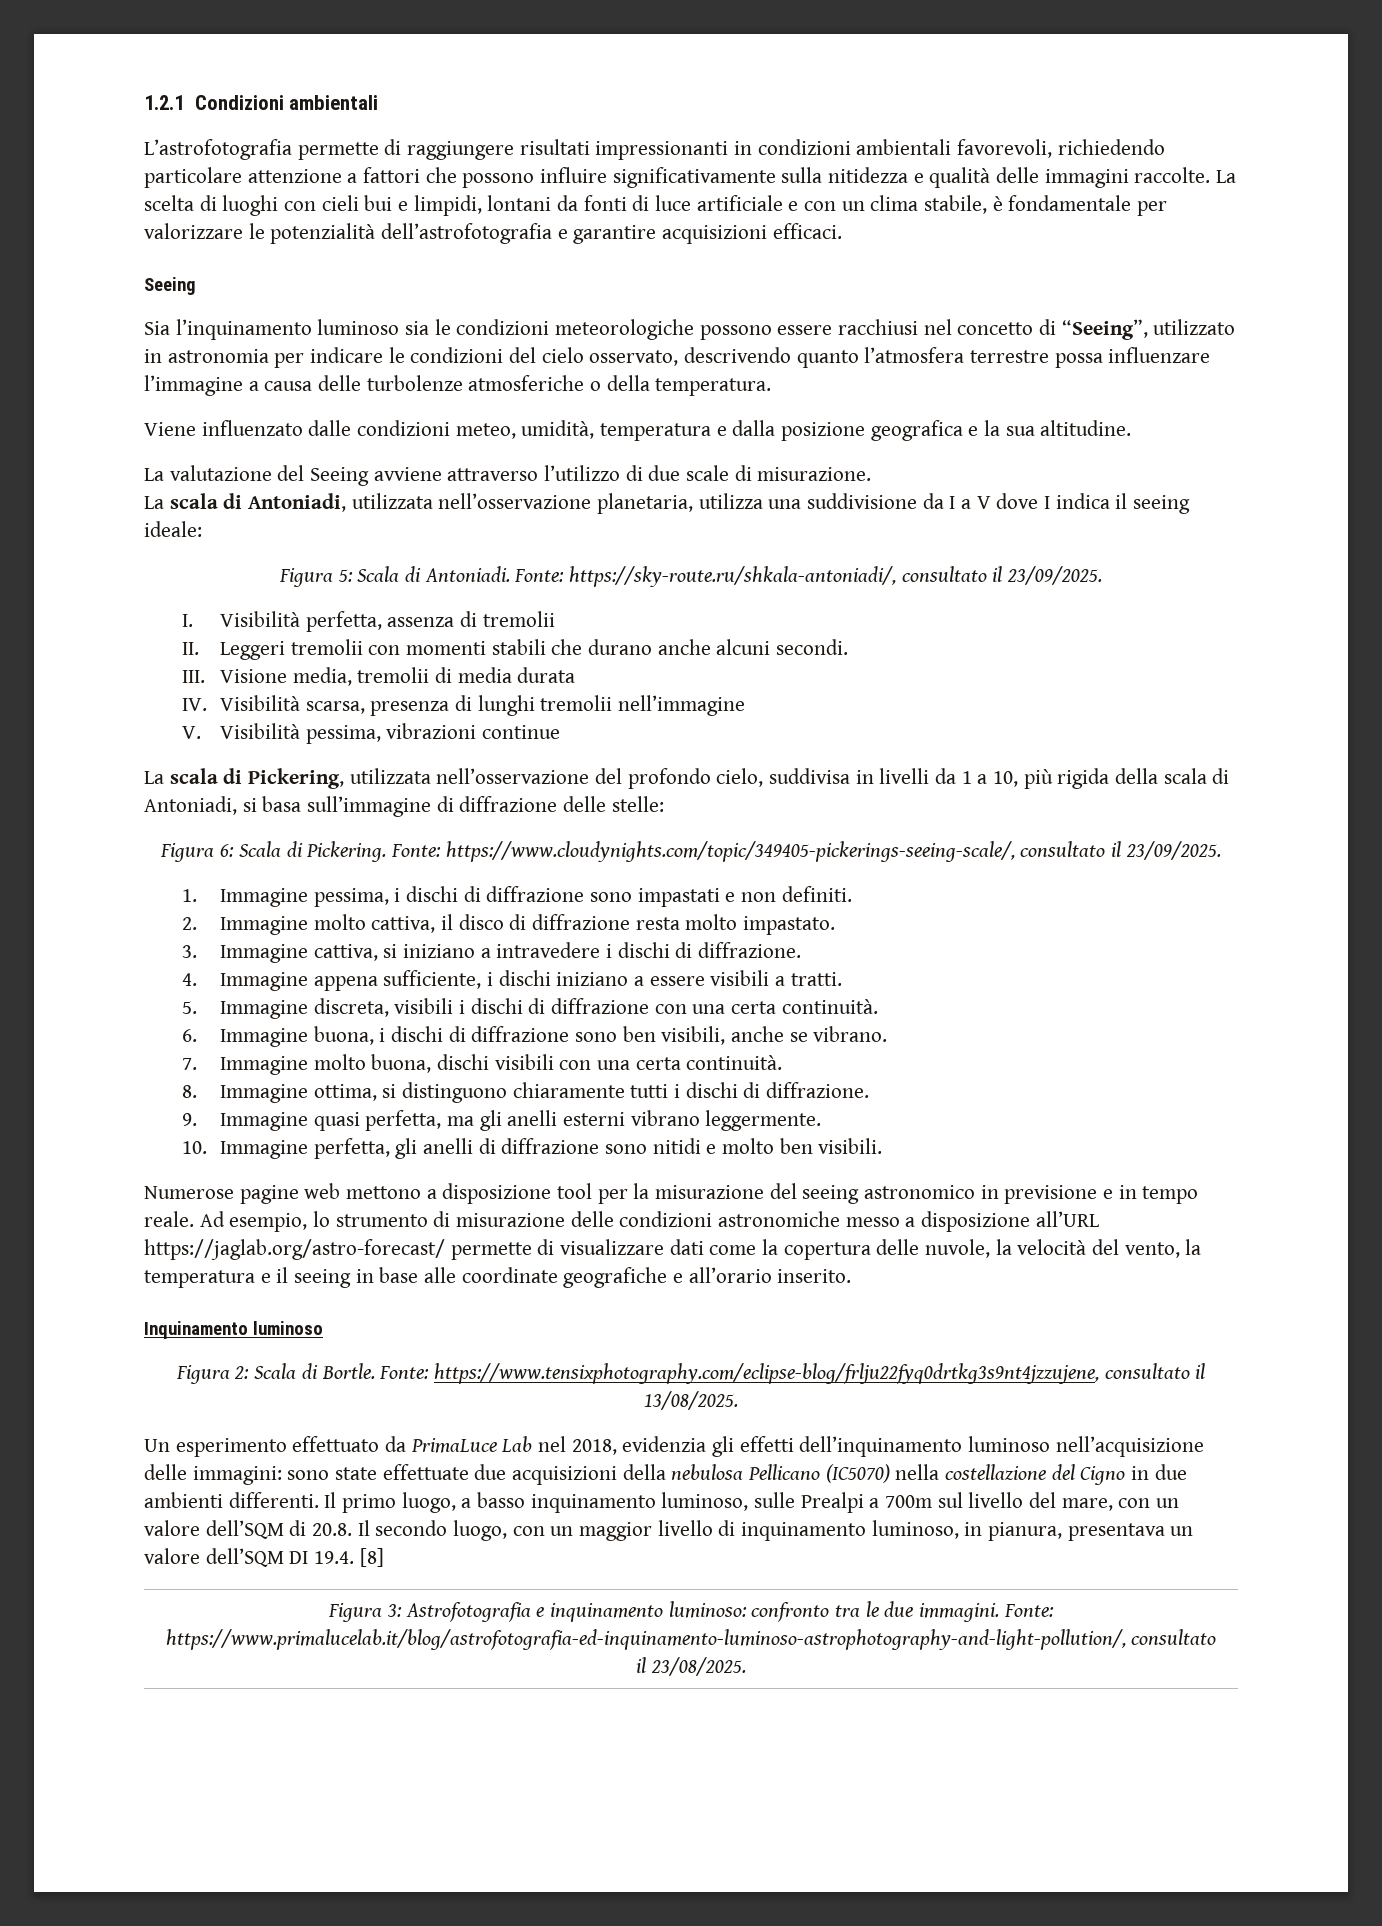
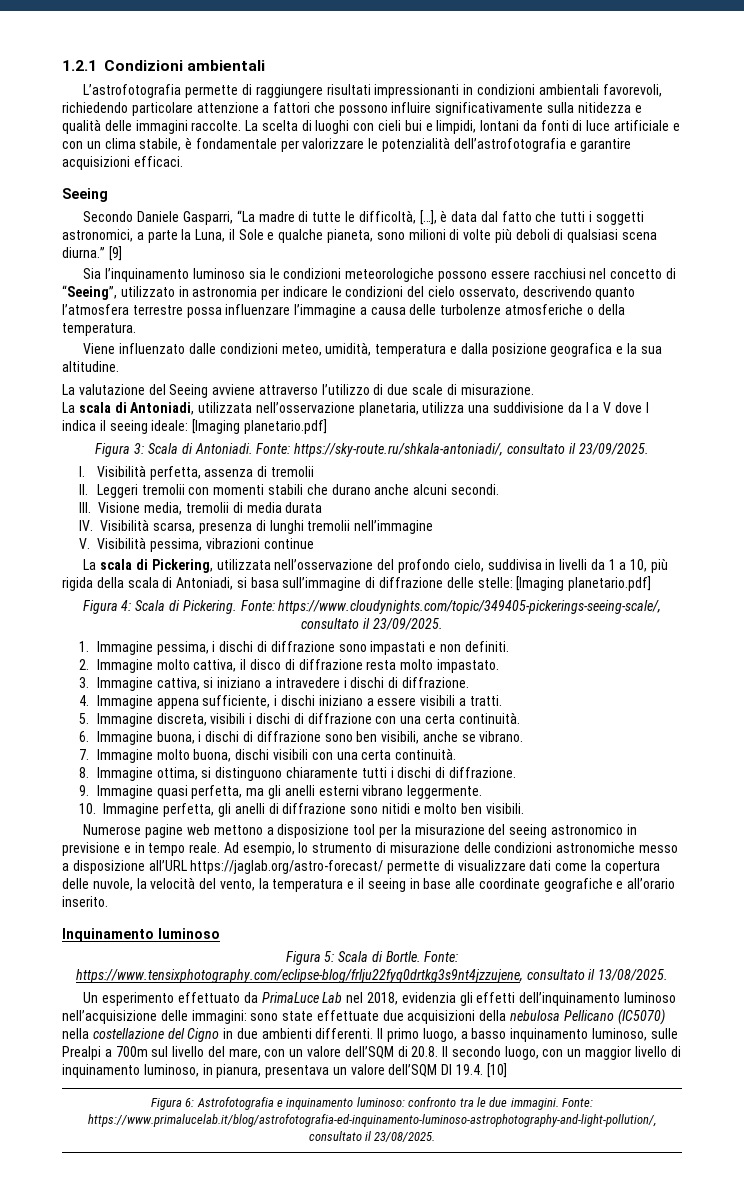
+ Secondo Daniele Gasparri, “La madre di tutte le difficoltà, […], è data dal fatto che tutti i soggetti astronomici, a parte la Luna, il Sole e qualche pianeta, sono milioni di volte più deboli di qualsiasi scena diurna.” [9]
- La scala di Antoniadi, utilizzata nell’osservazione planetaria, utilizza una suddivisione da I a V dove I indica il seeing ideale:
- Figura 5: Scala di Antoniadi.
+ La scala di Antoniadi, utilizzata nell’osservazione planetaria, utilizza una suddivisione da I a V dove I indica il seeing ideale: [Imaging planetario.pdf]
+ Figura 3: Scala di Antoniadi.
- La scala di Pickering, utilizzata nell’osservazione del profondo cielo, suddivisa in livelli da 1 a 10, più rigida della scala di Antoniadi, si basa sull’immagine di diffrazione delle stelle:
- Figura 6: Scala di Pickering.
+ La scala di Pickering, utilizzata nell’osservazione del profondo cielo, suddivisa in livelli da 1 a 10, più rigida della scala di Antoniadi, si basa sull’immagine di diffrazione delle stelle: [Imaging planetario.pdf]
+ Figura 4: Scala di Pickering.
- Figura 2: Scala di Bortle.
+ Figura 5: Scala di Bortle.
- Il primo luogo, a basso inquinamento luminoso, sulle Prealpi a 700m sul livello del mare, con un valore dell’SQM di 20.8. Il secondo luogo, con un maggior livello di inquinamento luminoso, in pianura, presentava un valore dell’SQM DI 19.4. [8]
- Figura 3: Astrofotografia e inquinamento luminoso: confronto tra le due immagini. Fonte: https://www.primalucelab.it/blog/astrofotografia-ed-inquinamento-luminoso-astrophotography-and-light-pollution/, consultato il 23/08/2025.
+ Il primo luogo, a basso inquinamento luminoso, sulle Prealpi a 700m sul livello del mare, con un valore dell’SQM di 20.8. Il secondo luogo, con un maggior livello di inquinamento luminoso, in pianura, presentava un valore dell’SQM DI 19.4. [10]
+ Figura 6: Astrofotografia e inquinamento luminoso: confronto tra le due immagini. Fonte: https://www.primalucelab.it/blog/astrofotografia-ed-inquinamento-luminoso-astrophotography-and-light-pollution/, consultato il 23/08/2025.

